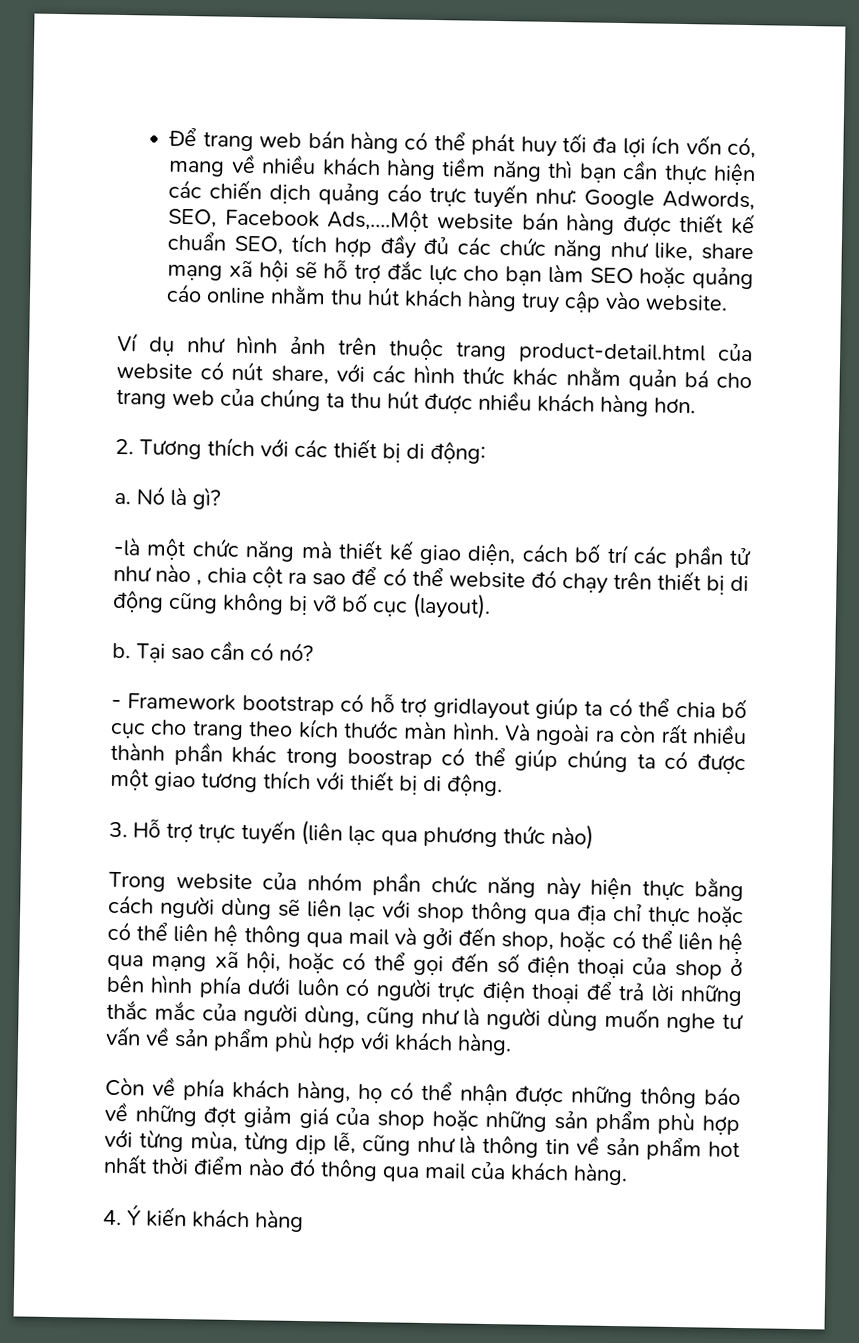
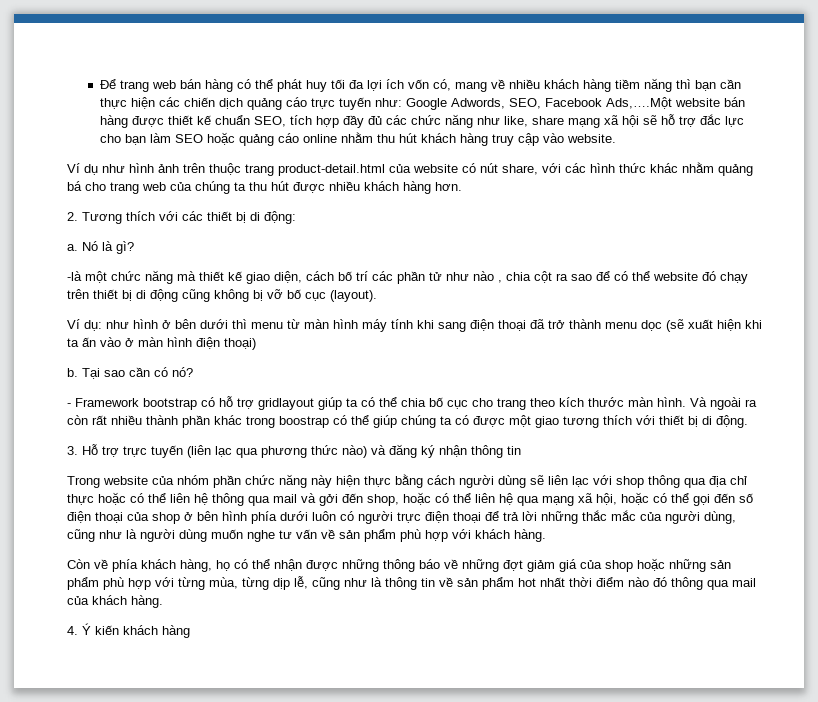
- Ví dụ như hình ảnh trên thuộc trang product-detail.html của website có nút share, với các hình thức khác nhằm quản bá cho trang web của chúng ta thu hút được nhiều khách hàng hơn.
+ Ví dụ như hình ảnh trên thuộc trang product-detail.html của website có nút share, với các hình thức khác nhằm quảng bá cho trang web của chúng ta thu hút được nhiều khách hàng hơn.
+ Ví dụ: như hình ở bên dưới thì menu từ màn hình máy tính khi sang điện thoại đã trở thành menu dọc (sẽ xuất hiện khi ta ấn vào ở màn hình điện thoại)
- 3. Hỗ trợ trực tuyến (liên lạc qua phương thức nào)
+ 3. Hỗ trợ trực tuyến (liên lạc qua phương thức nào) và đăng ký nhận thông tin

